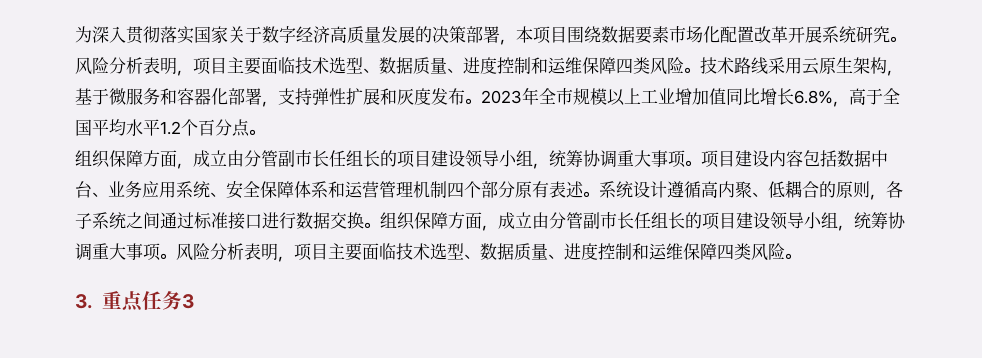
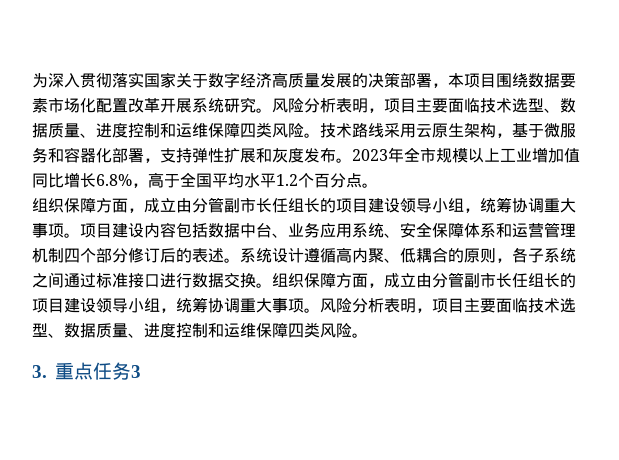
- 项目建设内容包括数据中台、业务应用系统、安全保障体系和运营管理机制四个部分原有表述。
+ 项目建设内容包括数据中台、业务应用系统、安全保障体系和运营管理机制四个部分修订后的表述。

